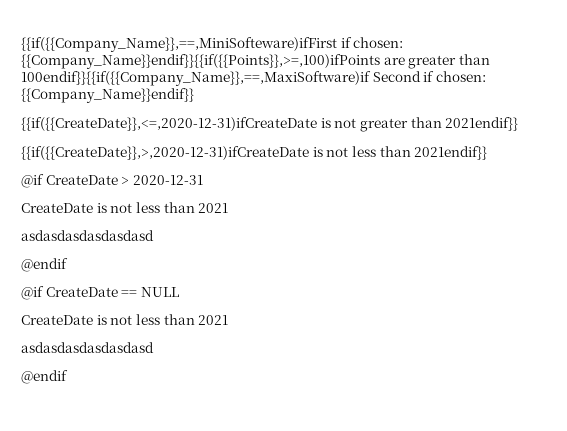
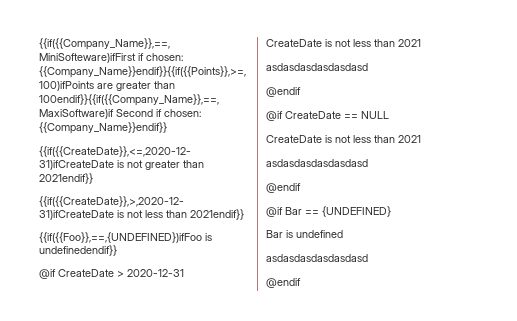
+ {{if({{Foo}},==,{UNDEFINED})ifFoo is undefinedendif}}
+ @if Bar == {UNDEFINED}
+ Bar is undefined
+ asdasdasdasdasdasd
+ @endif

